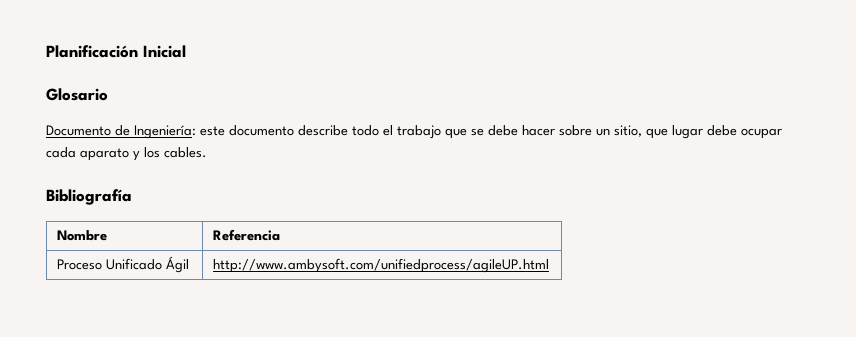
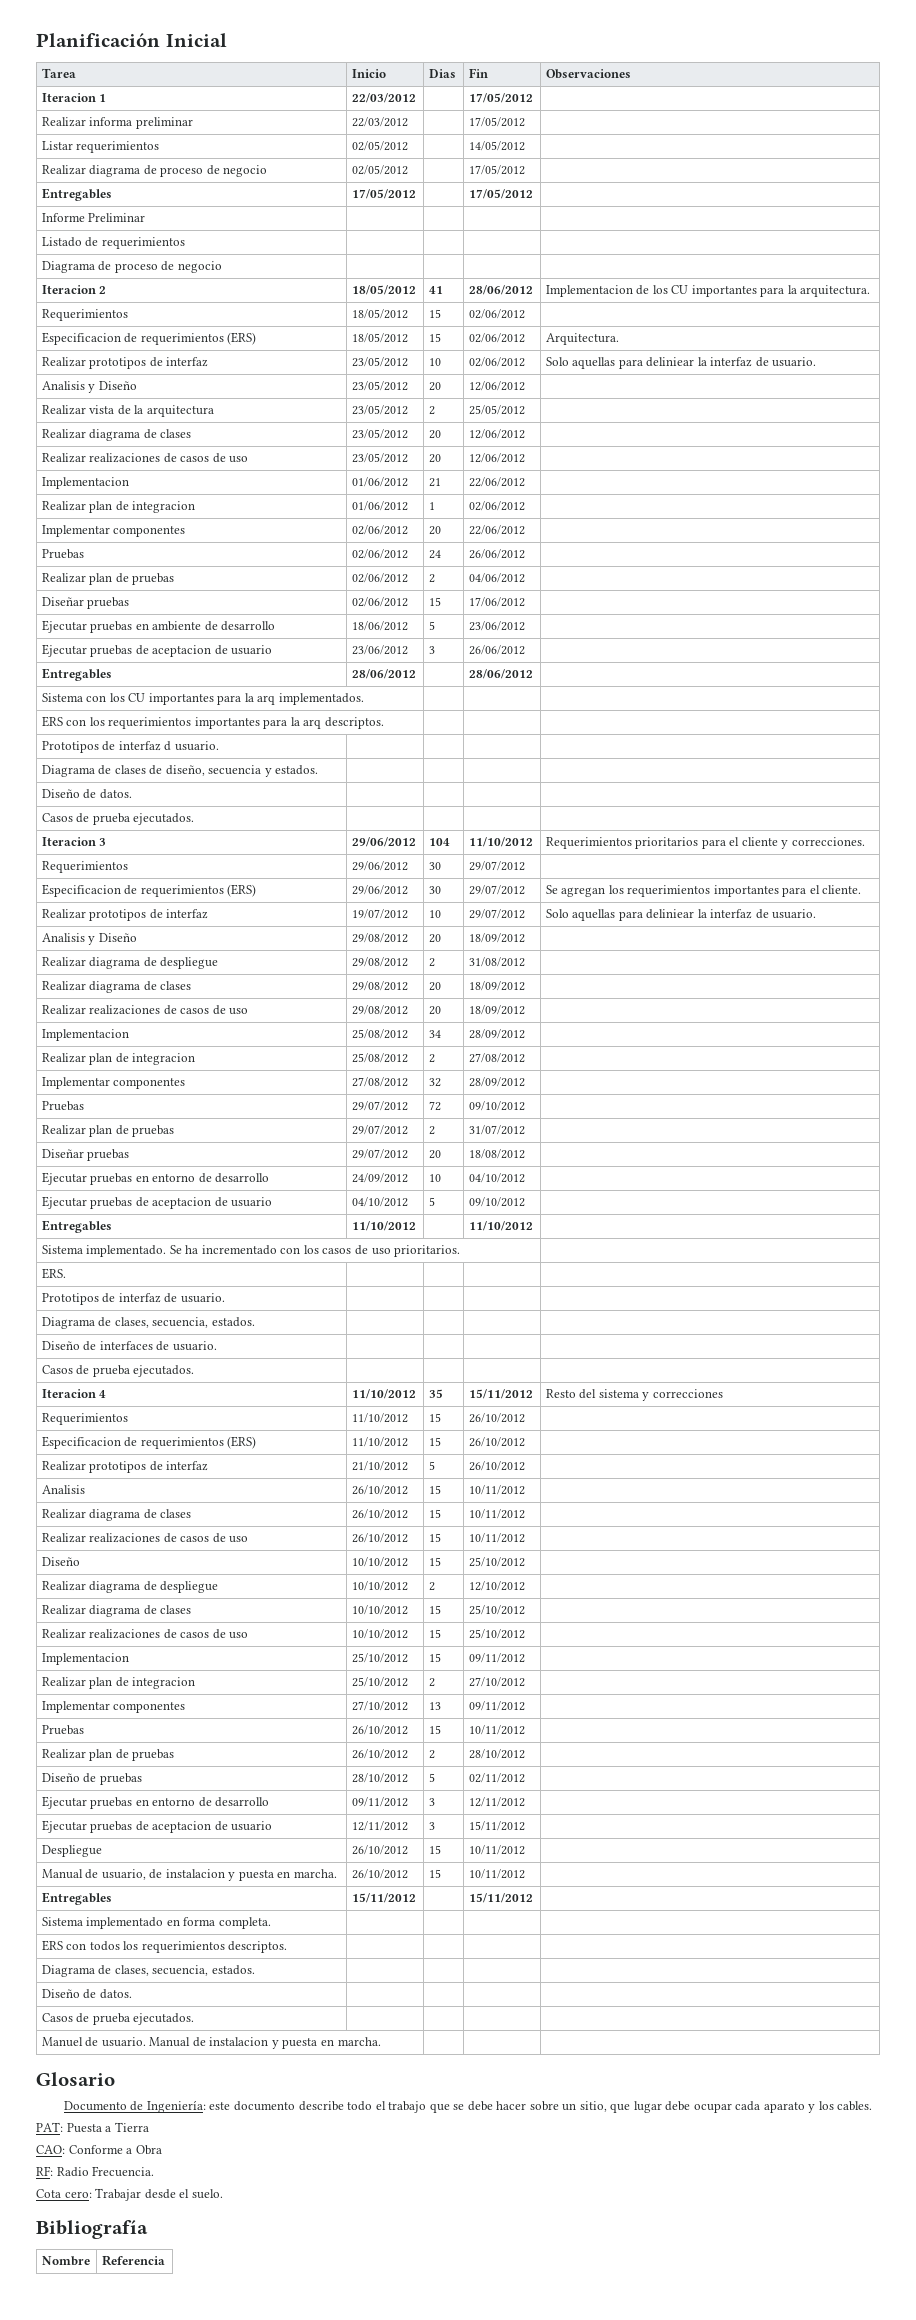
+ Tarea | Inicio | Dias | Fin | Observaciones
+ Iteracion 1 | 22/03/2012 | | 17/05/2012 |
+ Realizar informa preliminar | 22/03/2012 | | 17/05/2012 |
+ Listar requerimientos | 02/05/2012 | | 14/05/2012 |
+ Realizar diagrama de proceso de negocio | 02/05/2012 | | 17/05/2012 |
+ Entregables | 17/05/2012 | | 17/05/2012 |
+ Informe Preliminar | | | |
+ Listado de requerimientos | | | |
+ Diagrama de proceso de negocio | | | |
+ Iteracion 2 | 18/05/2012 | 41 | 28/06/2012 | Implementacion de los CU importantes para la arquitectura.
+ Requerimientos | 18/05/2012 | 15 | 02/06/2012 |
+ Especificacion de requerimientos (ERS) | 18/05/2012 | 15 | 02/06/2012 | Arquitectura.
+ Realizar prototipos de interfaz | 23/05/2012 | 10 | 02/06/2012 | Solo aquellas para deliniear la interfaz de usuario.
+ Analisis y Diseño | 23/05/2012 | 20 | 12/06/2012 |
+ Realizar vista de la arquitectura | 23/05/2012 | 2 | 25/05/2012 |
+ Realizar diagrama de clases | 23/05/2012 | 20 | 12/06/2012 |
+ Realizar realizaciones de casos de uso | 23/05/2012 | 20 | 12/06/2012 |
+ Implementacion | 01/06/2012 | 21 | 22/06/2012 |
+ Realizar plan de integracion | 01/06/2012 | 1 | 02/06/2012 |
+ Implementar componentes | 02/06/2012 | 20 | 22/06/2012 |
+ Pruebas | 02/06/2012 | 24 | 26/06/2012 |
+ Realizar plan de pruebas | 02/06/2012 | 2 | 04/06/2012 |
+ Diseñar pruebas | 02/06/2012 | 15 | 17/06/2012 |
+ Ejecutar pruebas en ambiente de desarrollo | 18/06/2012 | 5 | 23/06/2012 |
+ Ejecutar pruebas de aceptacion de usuario | 23/06/2012 | 3 | 26/06/2012 |
+ Entregables | 28/06/2012 | | 28/06/2012 |
+ Sistema con los CU importantes para la arq implementados. | | |
+ ERS con los requerimientos importantes para la arq descriptos. | | |
+ Prototipos de interfaz d usuario. | | | |
+ Diagrama de clases de diseño, secuencia y estados. | | | |
+ Diseño de datos. | | | |
+ Casos de prueba ejecutados. | | | |
+ Iteracion 3 | 29/06/2012 | 104 | 11/10/2012 | Requerimientos prioritarios para el cliente y correcciones.
+ Requerimientos | 29/06/2012 | 30 | 29/07/2012 |
+ Especificacion de requerimientos (ERS) | 29/06/2012 | 30 | 29/07/2012 | Se agregan los requerimientos importantes para el cliente.
+ Realizar prototipos de interfaz | 19/07/2012 | 10 | 29/07/2012 | Solo aquellas para deliniear la interfaz de usuario.
+ Analisis y Diseño | 29/08/2012 | 20 | 18/09/2012 |
+ Realizar diagrama de despliegue | 29/08/2012 | 2 | 31/08/2012 |
+ Realizar diagrama de clases | 29/08/2012 | 20 | 18/09/2012 |
+ Realizar realizaciones de casos de uso | 29/08/2012 | 20 | 18/09/2012 |
+ Implementacion | 25/08/2012 | 34 | 28/09/2012 |
+ Realizar plan de integracion | 25/08/2012 | 2 | 27/08/2012 |
+ Implementar componentes | 27/08/2012 | 32 | 28/09/2012 |
+ Pruebas | 29/07/2012 | 72 | 09/10/2012 |
+ Realizar plan de pruebas | 29/07/2012 | 2 | 31/07/2012 |
+ Diseñar pruebas | 29/07/2012 | 20 | 18/08/2012 |
+ Ejecutar pruebas en entorno de desarrollo | 24/09/2012 | 10 | 04/10/2012 |
+ Ejecutar pruebas de aceptacion de usuario | 04/10/2012 | 5 | 09/10/2012 |
+ Entregables | 11/10/2012 | | 11/10/2012 |
+ Sistema implementado. Se ha incrementado con los casos de uso prioritarios. |
+ ERS. | | | |
+ Prototipos de interfaz de usuario. | | | |
+ Diagrama de clases, secuencia, estados. | | | |
+ Diseño de interfaces de usuario. | | | |
+ Casos de prueba ejecutados. | | | |
+ Iteracion 4 | 11/10/2012 | 35 | 15/11/2012 | Resto del sistema y correcciones
+ Requerimientos | 11/10/2012 | 15 | 26/10/2012 |
+ Especificacion de requerimientos (ERS) | 11/10/2012 | 15 | 26/10/2012 |
+ Realizar prototipos de interfaz | 21/10/2012 | 5 | 26/10/2012 |
+ Analisis | 26/10/2012 | 15 | 10/11/2012 |
+ Realizar diagrama de clases | 26/10/2012 | 15 | 10/11/2012 |
+ Realizar realizaciones de casos de uso | 26/10/2012 | 15 | 10/11/2012 |
+ Diseño | 10/10/2012 | 15 | 25/10/2012 |
+ Realizar diagrama de despliegue | 10/10/2012 | 2 | 12/10/2012 |
+ Realizar diagrama de clases | 10/10/2012 | 15 | 25/10/2012 |
+ Realizar realizaciones de casos de uso | 10/10/2012 | 15 | 25/10/2012 |
+ Implementacion | 25/10/2012 | 15 | 09/11/2012 |
+ Realizar plan de integracion | 25/10/2012 | 2 | 27/10/2012 |
+ Implementar componentes | 27/10/2012 | 13 | 09/11/2012 |
+ Pruebas | 26/10/2012 | 15 | 10/11/2012 |
+ Realizar plan de pruebas | 26/10/2012 | 2 | 28/10/2012 |
+ Diseño de pruebas | 28/10/2012 | 5 | 02/11/2012 |
+ Ejecutar pruebas en entorno de desarrollo | 09/11/2012 | 3 | 12/11/2012 |
+ Ejecutar pruebas de aceptacion de usuario | 12/11/2012 | 3 | 15/11/2012 |
+ Despliegue | 26/10/2012 | 15 | 10/11/2012 |
+ Manual de usuario, de instalacion y puesta en marcha. | 26/10/2012 | 15 | 10/11/2012 |
+ Entregables | 15/11/2012 | | 15/11/2012 |
+ Sistema implementado en forma completa. | | | |
+ ERS con todos los requerimientos descriptos. | | | |
+ Diagrama de clases, secuencia, estados. | | | |
+ Diseño de datos. | | | |
+ Casos de prueba ejecutados. | | | |
+ Manuel de usuario. Manual de instalacion y puesta en marcha. | | |
+ PAT: Puesta a Tierra
+ CAO: Conforme a Obra
+ RF: Radio Frecuencia.
+ Cota cero: Trabajar desde el suelo.
- Proceso Unificado Ágil | http://www.ambysoft.com/unifiedprocess/agileUP.html

